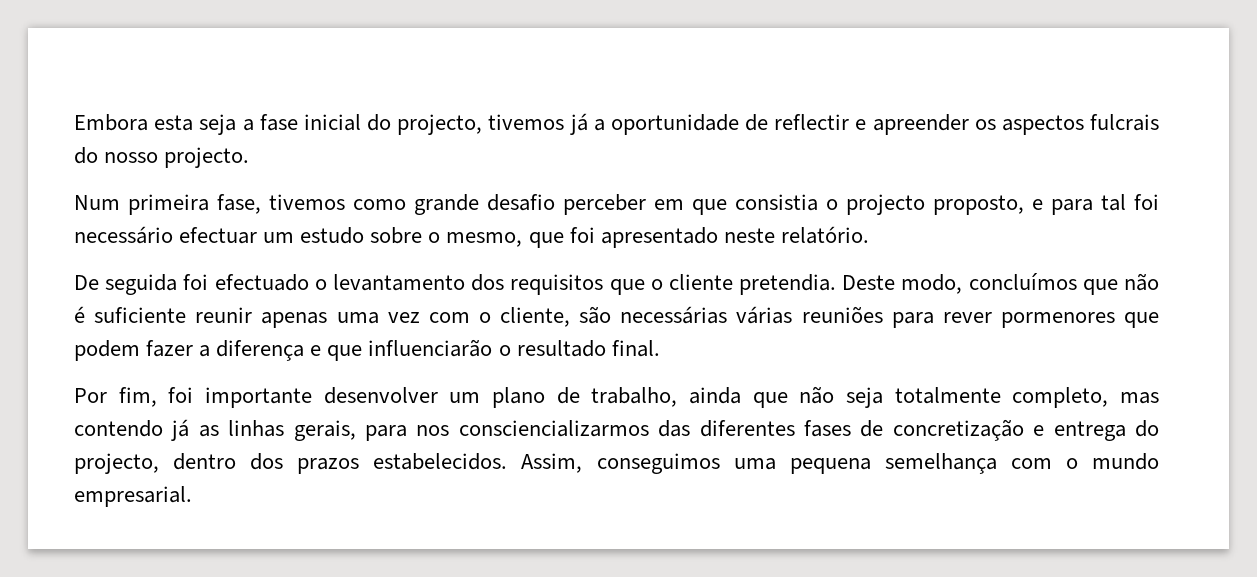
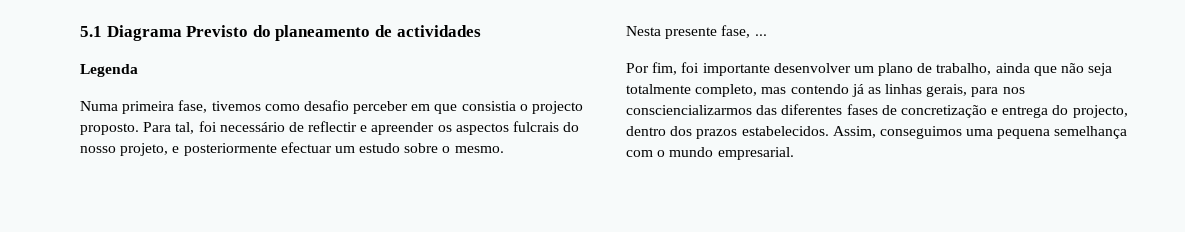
- Embora esta seja a fase inicial do projecto, tivemos já a oportunidade de reflectir e apreender os aspectos fulcrais do nosso projecto.
- Num primeira fase, tivemos como grande desafio perceber em que consistia o projecto proposto, e para tal foi necessário efectuar um estudo sobre o mesmo, que foi apresentado neste relatório.
- De seguida foi efectuado o levantamento dos requisitos que o cliente pretendia. Deste modo, concluímos que não é suficiente reunir apenas uma vez com o cliente, são necessárias várias reuniões para rever pormenores que podem fazer a diferença e que influenciarão o resultado final.
+ 5.1 Diagrama Previsto do planeamento de actividades
+ Legenda
+ Numa primeira fase, tivemos como desafio perceber em que consistia o projecto proposto. Para tal, foi necessário de reflectir e apreender os aspectos fulcrais do nosso projeto, e posteriormente efectuar um estudo sobre o mesmo.
+ Nesta presente fase, ...

